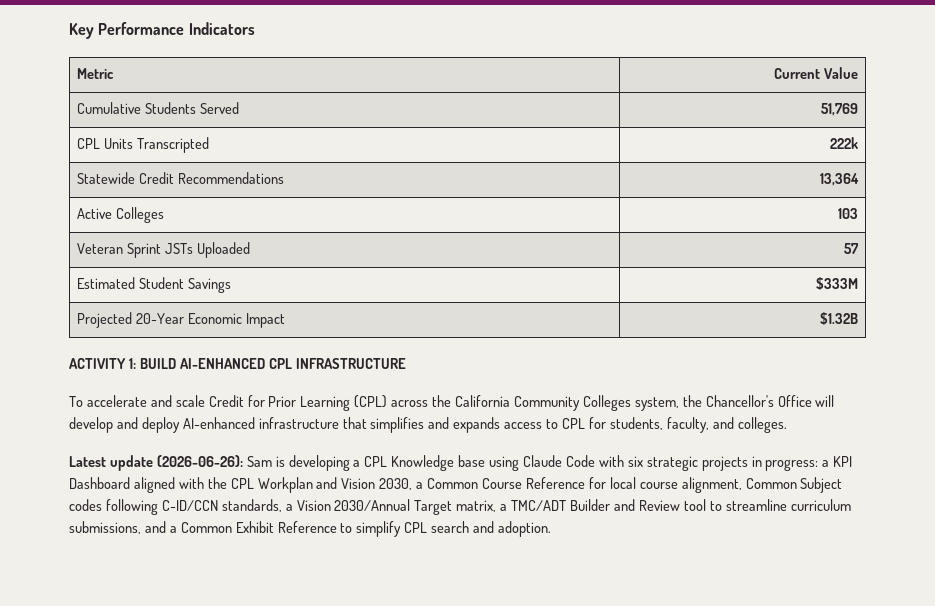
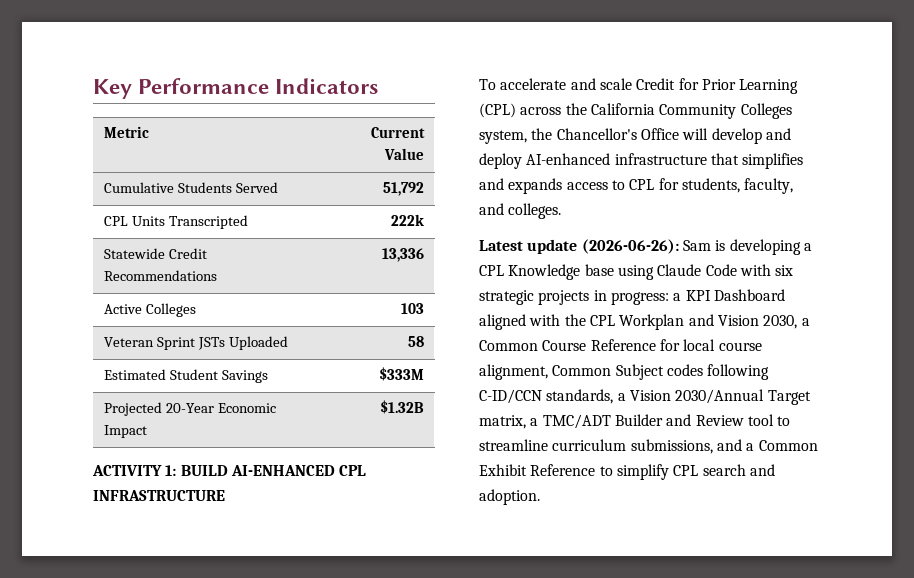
- Cumulative Students Served | 51,769
+ Cumulative Students Served | 51,792
- Statewide Credit Recommendations | 13,364
+ Statewide Credit Recommendations | 13,336
- Veteran Sprint JSTs Uploaded | 57
+ Veteran Sprint JSTs Uploaded | 58

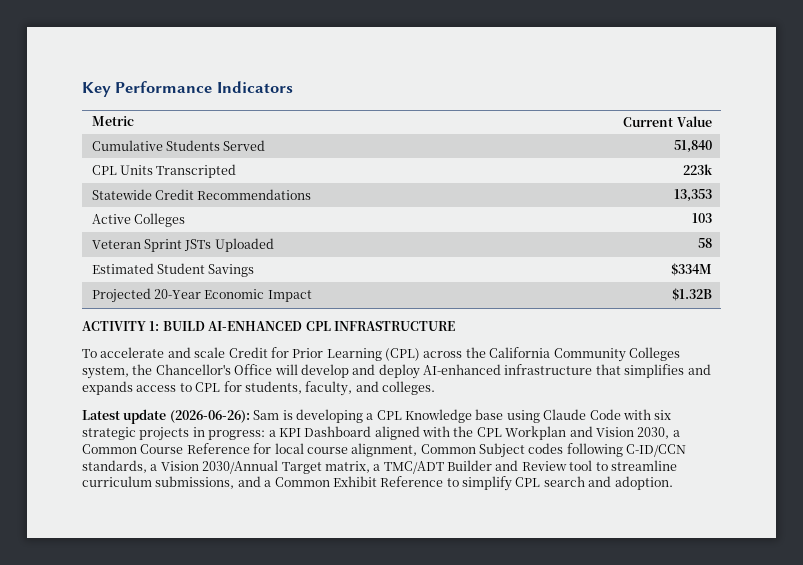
- Cumulative Students Served | 51,792
+ Cumulative Students Served | 51,840
- CPL Units Transcripted | 222k
+ CPL Units Transcripted | 223k
- Statewide Credit Recommendations | 13,336
+ Statewide Credit Recommendations | 13,353
- Estimated Student Savings | $333M
+ Estimated Student Savings | $334M

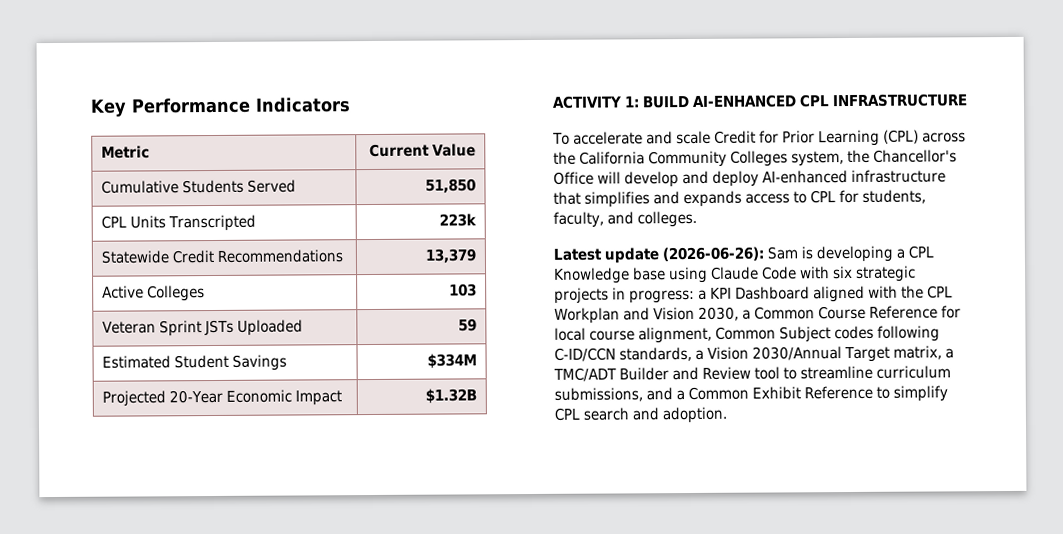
- Cumulative Students Served | 51,840
+ Cumulative Students Served | 51,850
- Statewide Credit Recommendations | 13,353
+ Statewide Credit Recommendations | 13,379
- Veteran Sprint JSTs Uploaded | 58
+ Veteran Sprint JSTs Uploaded | 59

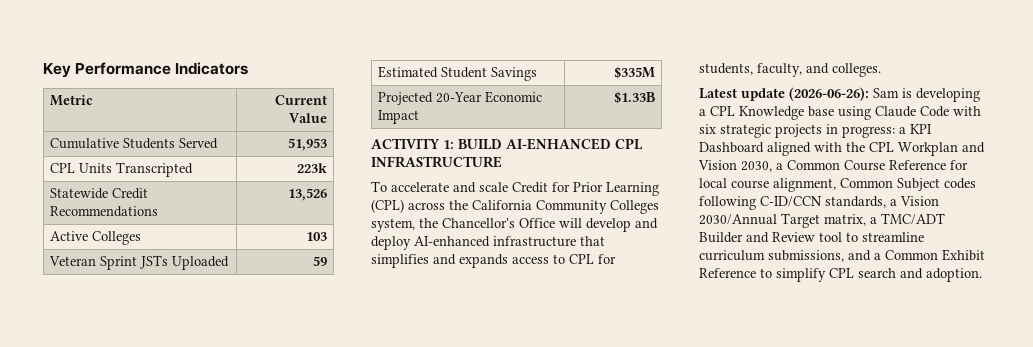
- Cumulative Students Served | 51,850
+ Cumulative Students Served | 51,953
- Statewide Credit Recommendations | 13,379
+ Statewide Credit Recommendations | 13,526
- Estimated Student Savings | $334M
+ Estimated Student Savings | $335M
- Projected 20-Year Economic Impact | $1.32B
+ Projected 20-Year Economic Impact | $1.33B

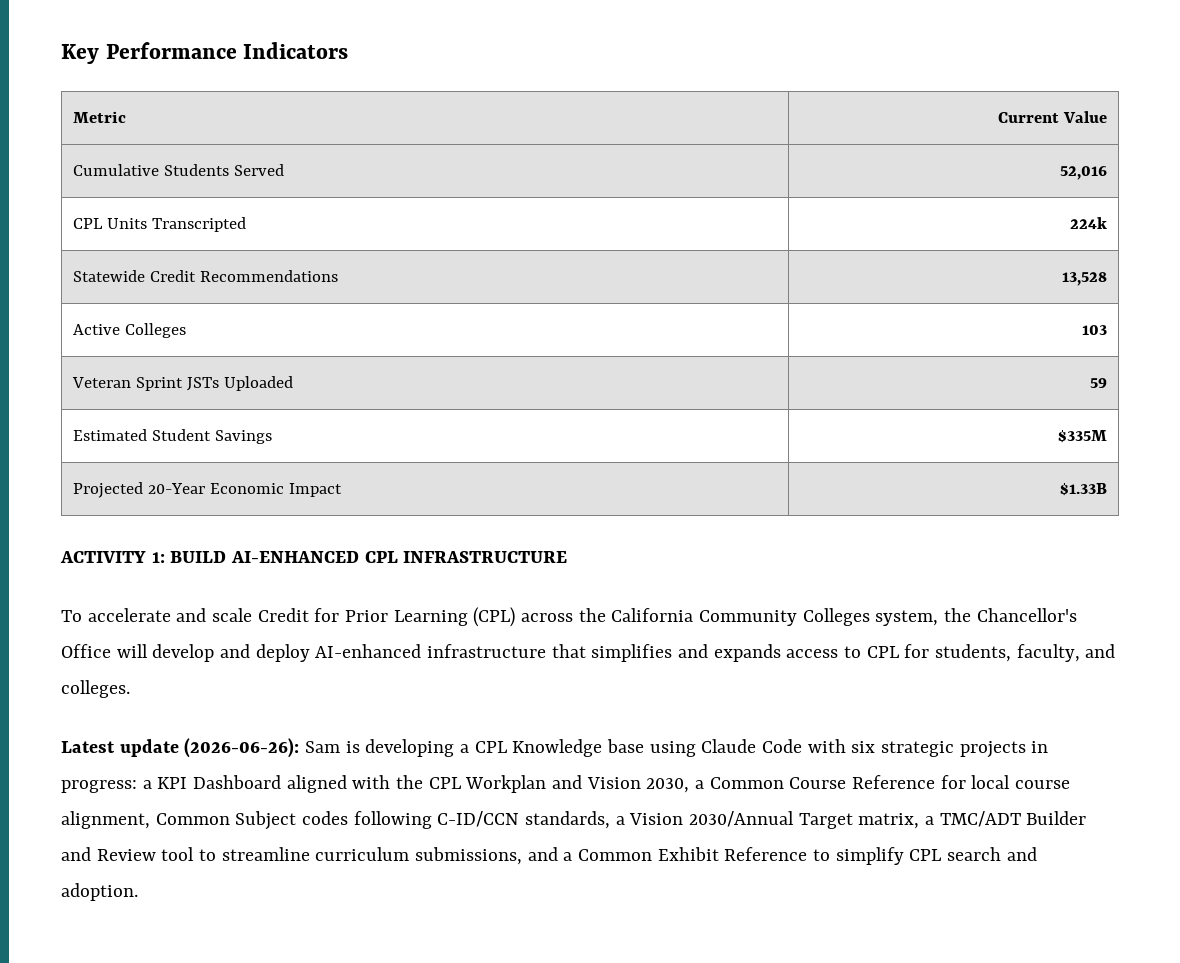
- Cumulative Students Served | 51,953
+ Cumulative Students Served | 52,016
- CPL Units Transcripted | 223k
+ CPL Units Transcripted | 224k
- Statewide Credit Recommendations | 13,526
+ Statewide Credit Recommendations | 13,528

